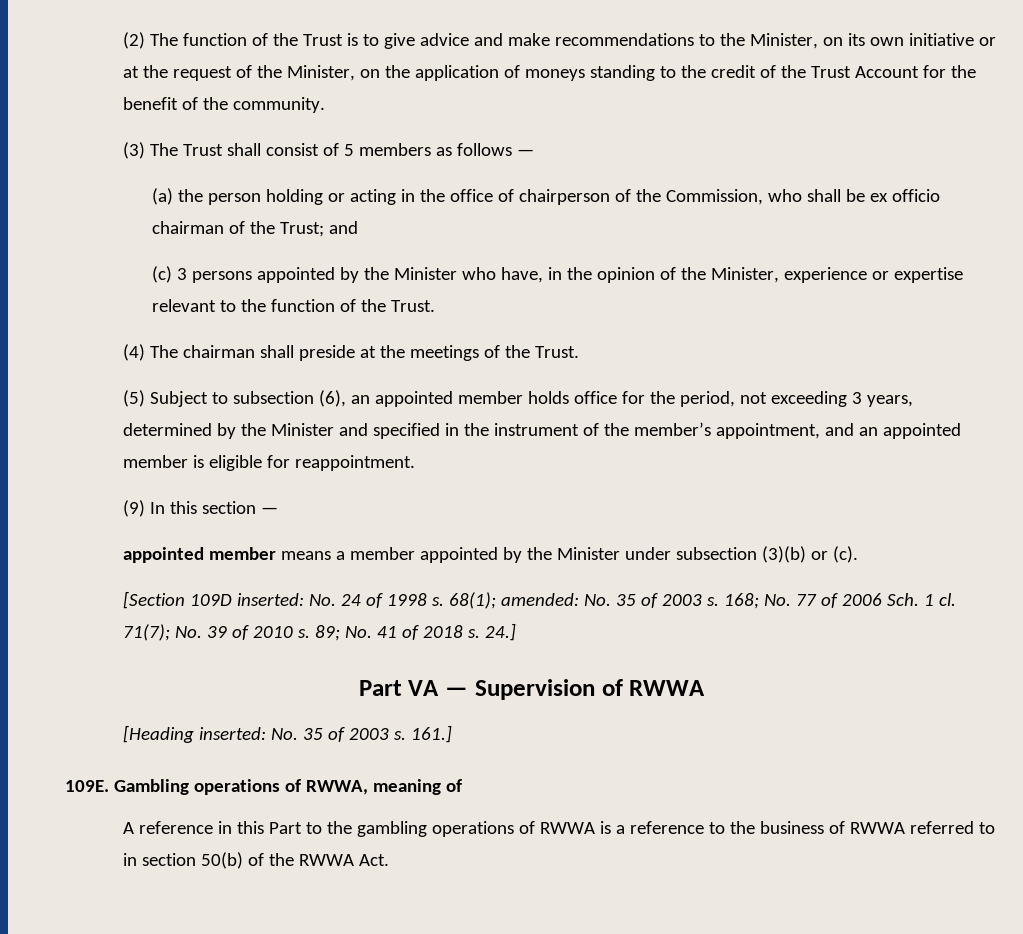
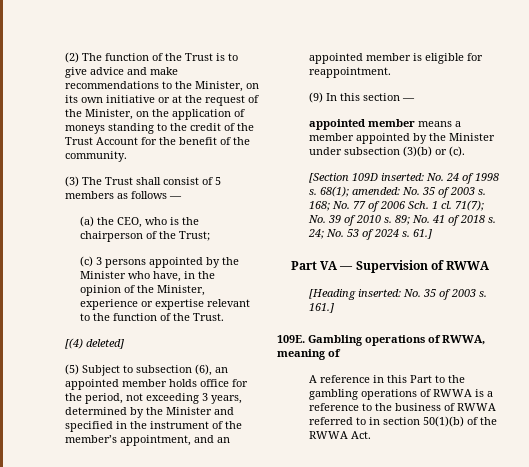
- (a) the person holding or acting in the office of chairperson of the Commission, who shall be ex officio chairman of the Trust; and
+ (a) the CEO, who is the chairperson of the Trust;
- (4) The chairman shall preside at the meetings of the Trust.
+ [(4) deleted]
- 24.]
+ 24; No. 53 of 2024 s. 61.]
- A reference in this Part to the gambling operations of RWWA is a reference to the business of RWWA referred to in section 50(b) of the RWWA Act.
+ A reference in this Part to the gambling operations of RWWA is a reference to the business of RWWA referred to in section 50(1)(b) of the RWWA Act.

